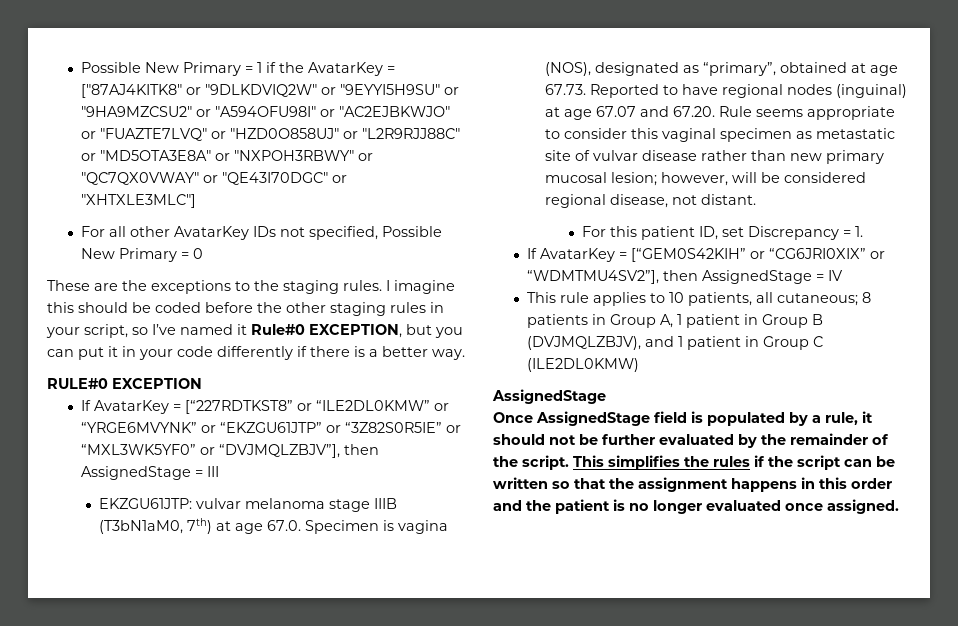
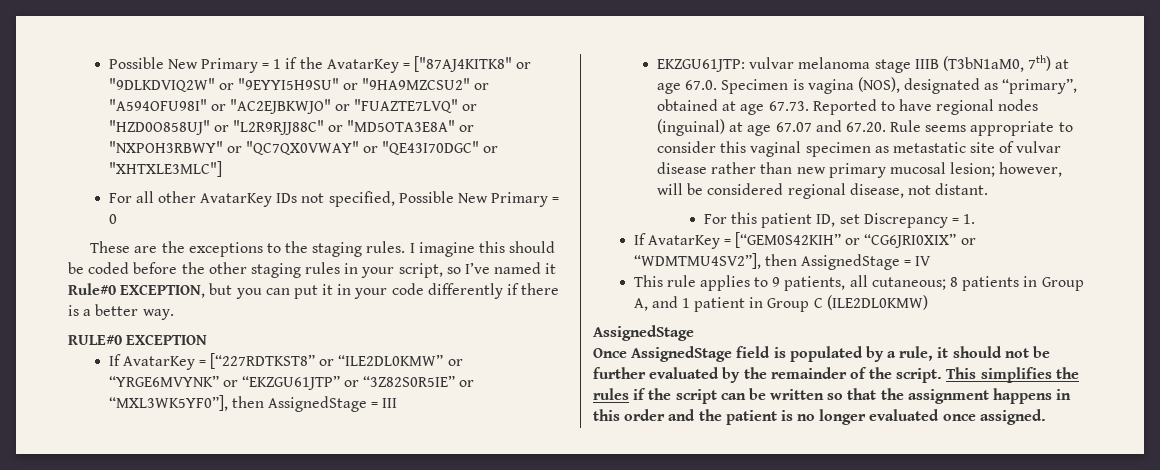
- If AvatarKey = [“227RDTKST8” or “ILE2DL0KMW” or “YRGE6MVYNK” or “EKZGU61JTP” or “3Z82S0R5IE” or “MXL3WK5YF0” or “DVJMQLZBJV”], then AssignedStage = III
+ If AvatarKey = [“227RDTKST8” or “ILE2DL0KMW” or “YRGE6MVYNK” or “EKZGU61JTP” or “3Z82S0R5IE” or “MXL3WK5YF0”], then AssignedStage = III
- This rule applies to 10 patients, all cutaneous; 8 patients in Group A, 1 patient in Group B (DVJMQLZBJV), and 1 patient in Group C (ILE2DL0KMW)
+ This rule applies to 9 patients, all cutaneous; 8 patients in Group A, and 1 patient in Group C (ILE2DL0KMW)

